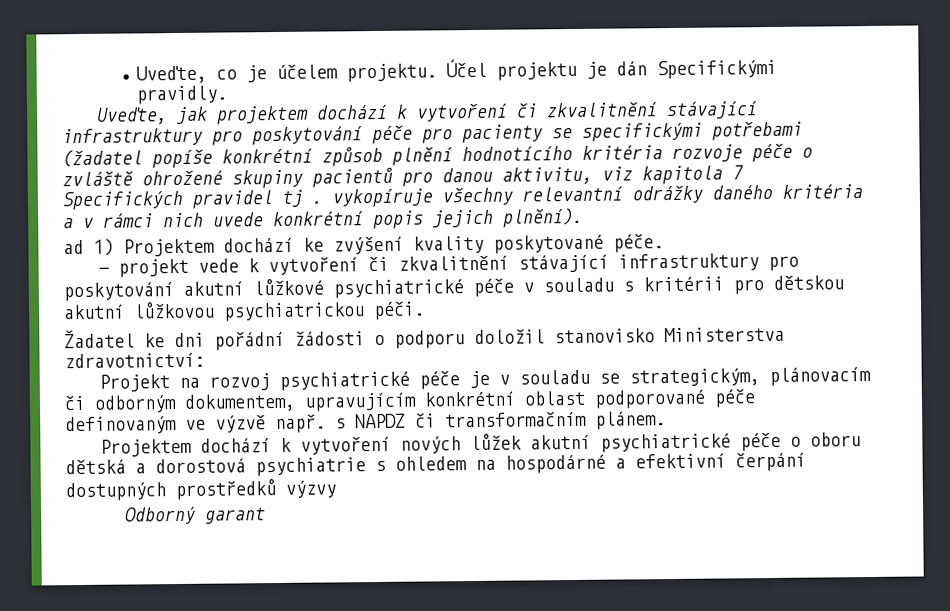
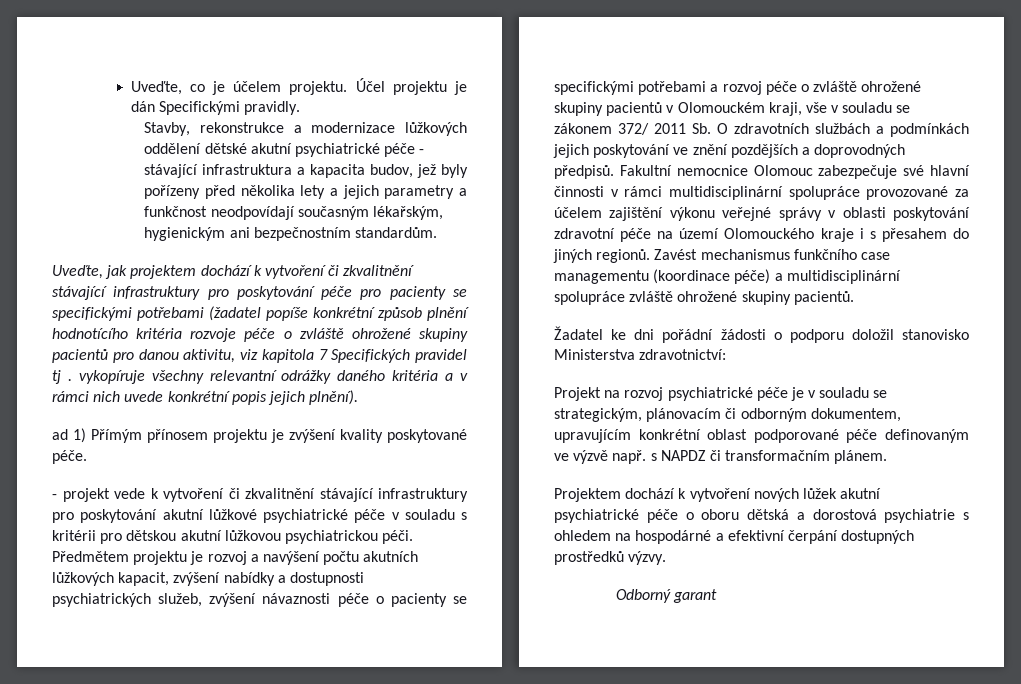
+ Stavby, rekonstrukce a modernizace lůžkových oddělení dětské akutní psychiatrické péče - stávající infrastruktura a kapacita budov, jež byly pořízeny před několika lety a jejich parametry a funkčnost neodpovídají současným lékařským, hygienickým ani bezpečnostním standardům.
- ad 1) Projektem dochází ke zvýšení kvality poskytované péče.
+ ad 1) Přímým přínosem projektu je zvýšení kvality poskytované péče.
+ Předmětem projektu je rozvoj a navýšení počtu akutních lůžkových kapacit, zvýšení nabídky a dostupnosti psychiatrických služeb, zvýšení návaznosti péče o pacienty se specifickými potřebami a rozvoj péče o zvláště ohrožené skupiny pacientů v Olomouckém kraji, vše v souladu se zákonem 372/ 2011 Sb. O zdravotních službách a podmínkách jejich poskytování ve znění pozdějších a doprovodných předpisů. Fakultní nemocnice Olomouc zabezpečuje své hlavní činnosti v rámci multidisciplinární spolupráce provozované za účelem zajištění výkonu veřejné správy v oblasti poskytování zdravotní péče na území Olomouckého kraje i s přesahem do jiných regionů. Zavést mechanismus funkčního case managementu (koordinace péče) a multidisciplinární spolupráce zvláště ohrožené skupiny pacientů.
- Projektem dochází k vytvoření nových lůžek akutní psychiatrické péče o oboru dětská a dorostová psychiatrie s ohledem na hospodárné a efektivní čerpání dostupných prostředků výzvy
+ Projektem dochází k vytvoření nových lůžek akutní psychiatrické péče o oboru dětská a dorostová psychiatrie s ohledem na hospodárné a efektivní čerpání dostupných prostředků výzvy.

